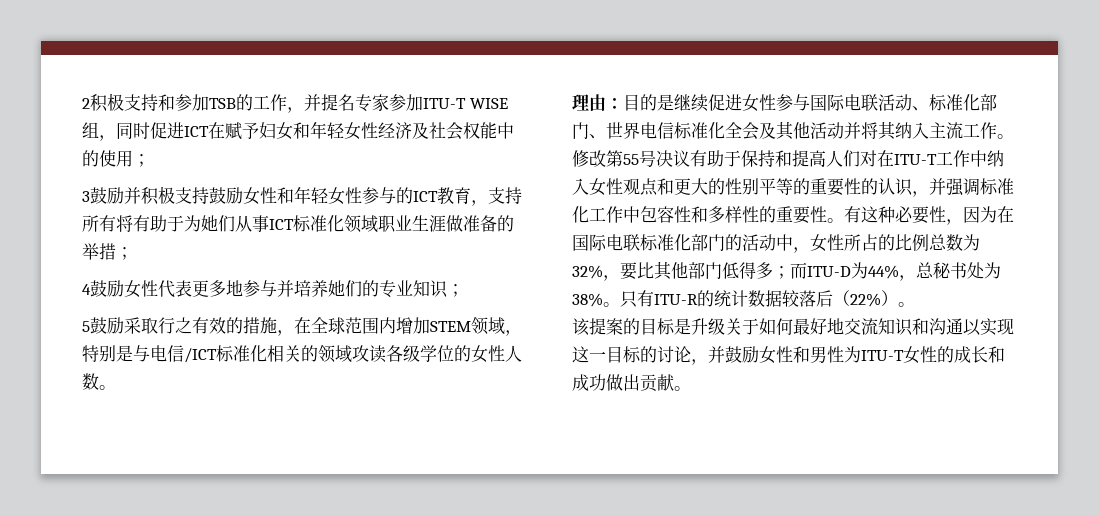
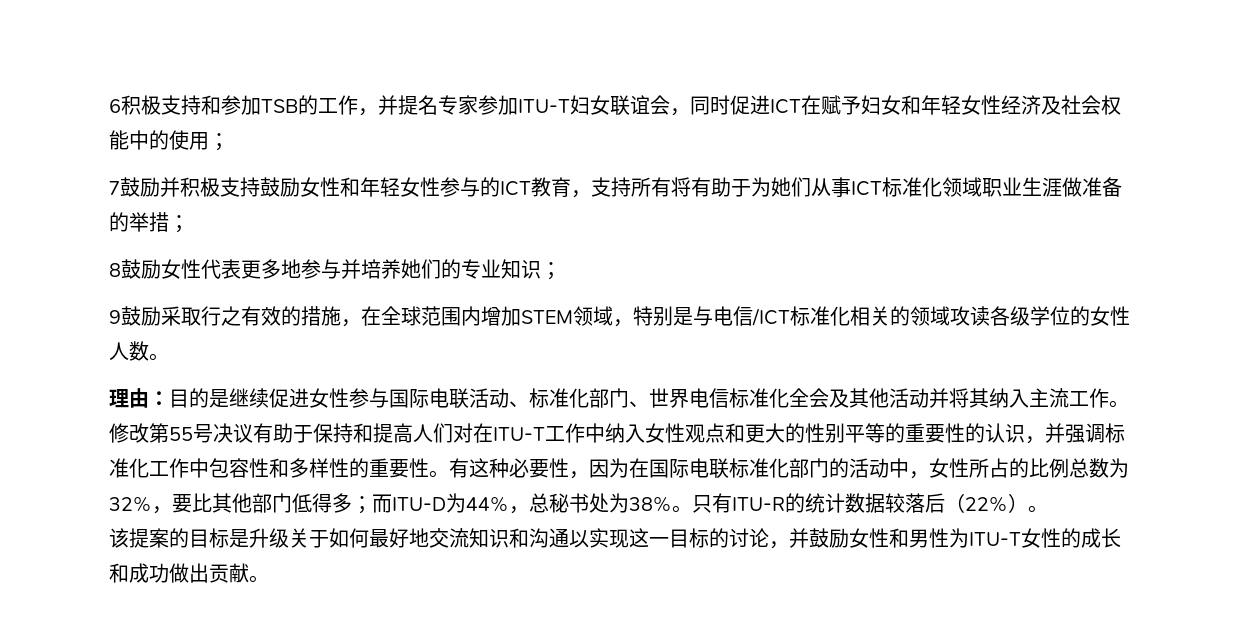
- 2积极支持和参加TSB的工作，并提名专家参加ITU-T WISE组，同时促进ICT在赋予妇女和年轻女性经济及社会权能中的使用；
+ 6积极支持和参加TSB的工作，并提名专家参加ITU-T妇女联谊会，同时促进ICT在赋予妇女和年轻女性经济及社会权能中的使用；
- 3鼓励并积极支持鼓励女性和年轻女性参与的ICT教育，支持所有将有助于为她们从事ICT标准化领域职业生涯做准备的举措；
+ 7鼓励并积极支持鼓励女性和年轻女性参与的ICT教育，支持所有将有助于为她们从事ICT标准化领域职业生涯做准备的举措；
- 4鼓励女性代表更多地参与并培养她们的专业知识；
+ 8鼓励女性代表更多地参与并培养她们的专业知识；
- 5鼓励采取行之有效的措施，在全球范围内增加STEM领域，特别是与电信/ICT标准化相关的领域攻读各级学位的女性人数。
+ 9鼓励采取行之有效的措施，在全球范围内增加STEM领域，特别是与电信/ICT标准化相关的领域攻读各级学位的女性人数。

